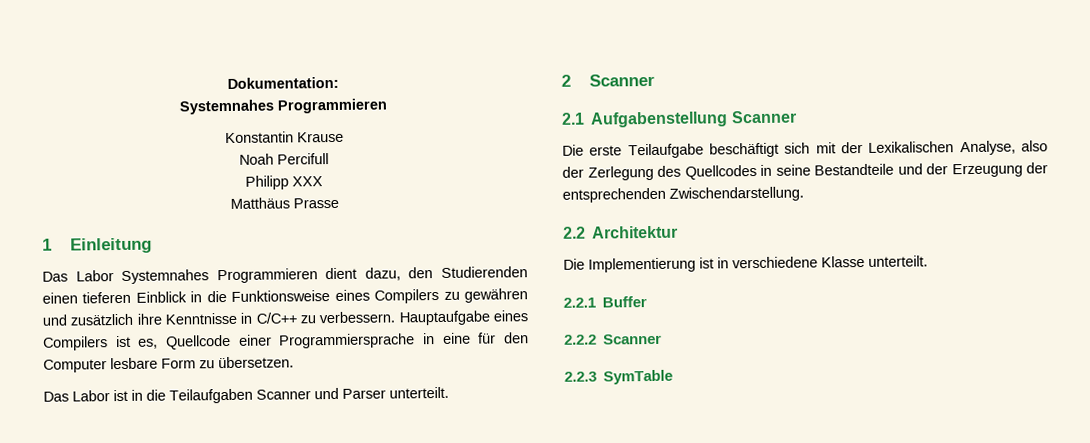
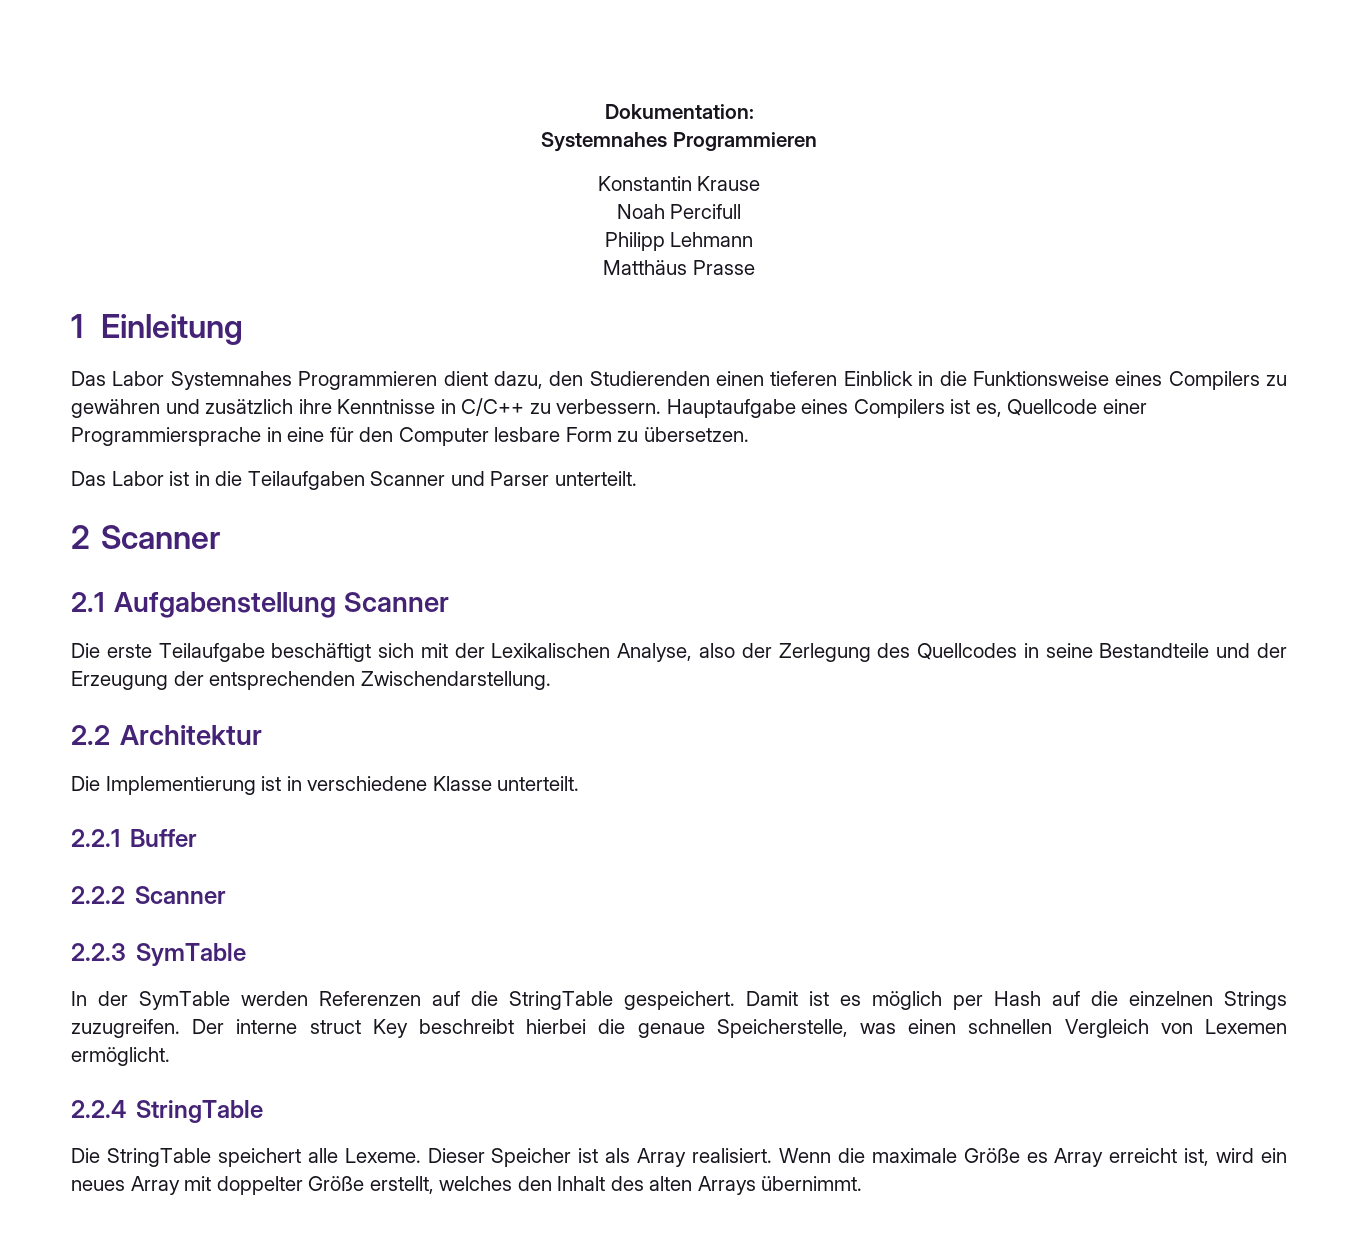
- Philipp XXX
+ Philipp Lehmann
+ In der SymTable werden Referenzen auf die StringTable gespeichert. Damit ist es möglich per Hash auf die einzelnen Strings zuzugreifen. Der interne struct Key beschreibt hierbei die genaue Speicherstelle, was einen schnellen Vergleich von Lexemen ermöglicht.
+ 2.2.4 StringTable
+ Die StringTable speichert alle Lexeme. Dieser Speicher ist als Array realisiert. Wenn die maximale Größe es Array erreicht ist, wird ein neues Array mit doppelter Größe erstellt, welches den Inhalt des alten Arrays übernimmt.

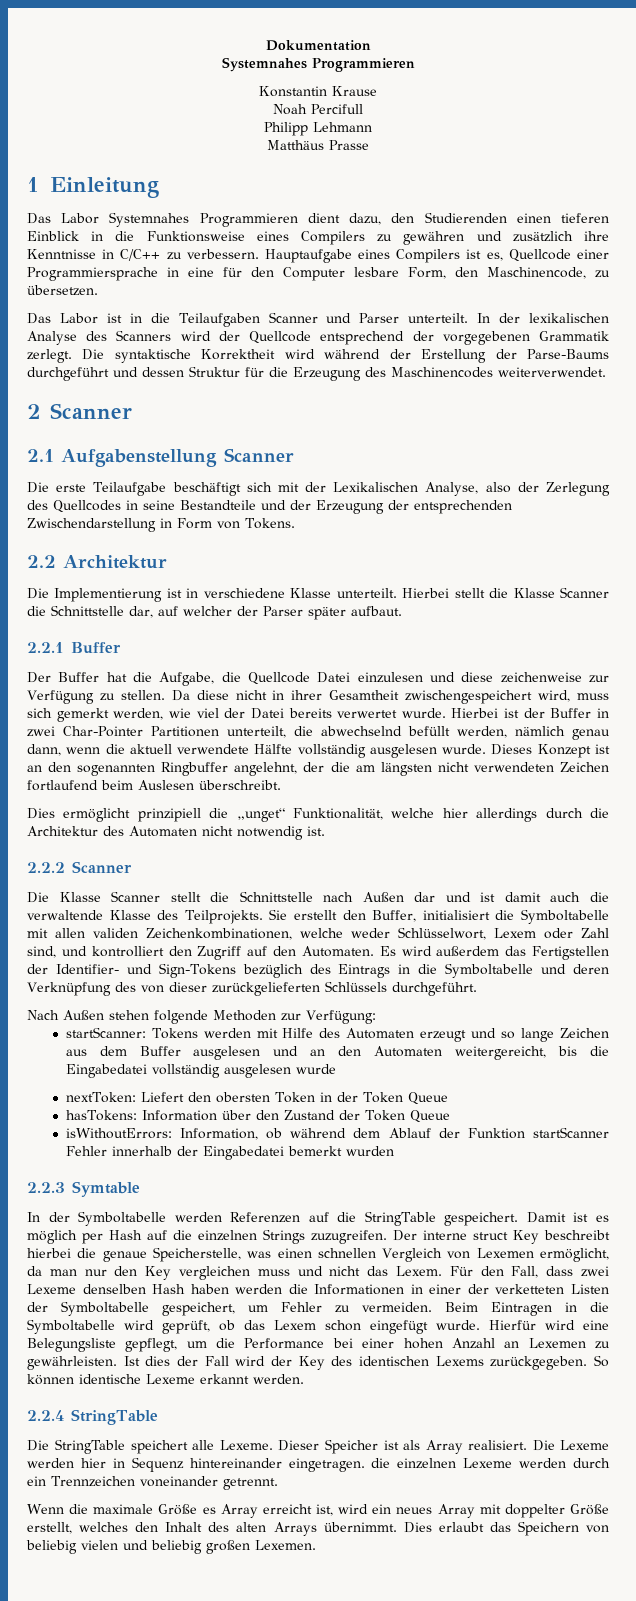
- Dokumentation:
+ Dokumentation
- Hauptaufgabe eines Compilers ist es, Quellcode einer Programmiersprache in eine für den Computer lesbare Form zu übersetzen.
+ Hauptaufgabe eines Compilers ist es, Quellcode einer Programmiersprache in eine für den Computer lesbare Form, den Maschinencode, zu übersetzen.
+ In der lexikalischen Analyse des Scanners wird der Quellcode entsprechend der vorgegebenen Grammatik zerlegt. Die syntaktische Korrektheit wird während der Erstellung der Parse-Baums durchgeführt und dessen Struktur für die Erzeugung des Maschinencodes weiterverwendet.
- Die erste Teilaufgabe beschäftigt sich mit der Lexikalischen Analyse, also der Zerlegung des Quellcodes in seine Bestandteile und der Erzeugung der entsprechenden Zwischendarstellung.
+ Die erste Teilaufgabe beschäftigt sich mit der Lexikalischen Analyse, also der Zerlegung des Quellcodes in seine Bestandteile und der Erzeugung der entsprechenden Zwischendarstellung in Form von Tokens.
- Die Implementierung ist in verschiedene Klasse unterteilt.
+ Die Implementierung ist in verschiedene Klasse unterteilt. Hierbei stellt die Klasse Scanner die Schnittstelle dar, auf welcher der Parser später aufbaut.
  2.2.1 Buffer
+ Der Buffer hat die Aufgabe, die Quellcode Datei einzulesen und diese zeichenweise zur Verfügung zu stellen. Da diese nicht in ihrer Gesamtheit zwischengespeichert wird, muss sich gemerkt werden, wie viel der Datei bereits verwertet wurde. Hierbei ist der Buffer in zwei Char-Pointer Partitionen unterteilt, die abwechselnd befüllt werden, nämlich genau dann, wenn die aktuell verwendete Hälfte vollständig ausgelesen wurde. Dieses Konzept ist an den sogenannten Ringbuffer angelehnt, der die am längsten nicht verwendeten Zeichen fortlaufend beim Auslesen überschreibt.
+ Dies ermöglicht prinzipiell die „unget“ Funktionalität, welche hier allerdings durch die Architektur des Automaten nicht notwendig ist.
  2.2.2 Scanner
+ Die Klasse Scanner stellt die Schnittstelle nach Außen dar und ist damit auch die verwaltende Klasse des Teilprojekts. Sie erstellt den Buffer, initialisiert die Symboltabelle mit allen validen Zeichenkombinationen, welche weder Schlüsselwort, Lexem oder Zahl sind, und kontrolliert den Zugriff auf den Automaten. Es wird außerdem das Fertigstellen der Identifier- und Sign-Tokens bezüglich des Eintrags in die Symboltabelle und deren Verknüpfung des von dieser zurückgelieferten Schlüssels durchgeführt.
+ Nach Außen stehen folgende Methoden zur Verfügung:
+ startScanner: Tokens werden mit Hilfe des Automaten erzeugt und so lange Zeichen aus dem Buffer ausgelesen und an den Automaten weitergereicht, bis die Eingabedatei vollständig ausgelesen wurde
+ nextToken: Liefert den obersten Token in der Token Queue
+ hasTokens: Information über den Zustand der Token Queue
+ isWithoutErrors: Information, ob während dem Ablauf der Funktion startScanner Fehler innerhalb der Eingabedatei bemerkt wurden
- 2.2.3 SymTable
- In der SymTable werden Referenzen auf die StringTable gespeichert.
+ 2.2.3 Symtable
+ In der Symboltabelle werden Referenzen auf die StringTable gespeichert.
- Der interne struct Key beschreibt hierbei die genaue Speicherstelle, was einen schnellen Vergleich von Lexemen ermöglicht.
+ Der interne struct Key beschreibt hierbei die genaue Speicherstelle, was einen schnellen Vergleich von Lexemen ermöglicht, da man nur den Key vergleichen muss und nicht das Lexem. Für den Fall, dass zwei Lexeme denselben Hash haben werden die Informationen in einer der verketteten Listen der Symboltabelle gespeichert, um Fehler zu vermeiden. Beim Eintragen in die Symboltabelle wird geprüft, ob das Lexem schon eingefügt wurde. Hierfür wird eine Belegungsliste gepflegt, um die Performance bei einer hohen Anzahl an Lexemen zu gewährleisten. Ist dies der Fall wird der Key des identischen Lexems zurückgegeben. So können identische Lexeme erkannt werden.
- Dieser Speicher ist als Array realisiert. Wenn die maximale Größe es Array erreicht ist, wird ein neues Array mit doppelter Größe erstellt, welches den Inhalt des alten Arrays übernimmt.
+ Dieser Speicher ist als Array realisiert. Die Lexeme werden hier in Sequenz hintereinander eingetragen. die einzelnen Lexeme werden durch ein Trennzeichen voneinander getrennt.
+ Wenn die maximale Größe es Array erreicht ist, wird ein neues Array mit doppelter Größe erstellt, welches den Inhalt des alten Arrays übernimmt.
+ Dies erlaubt das Speichern von beliebig vielen und beliebig großen Lexemen.

